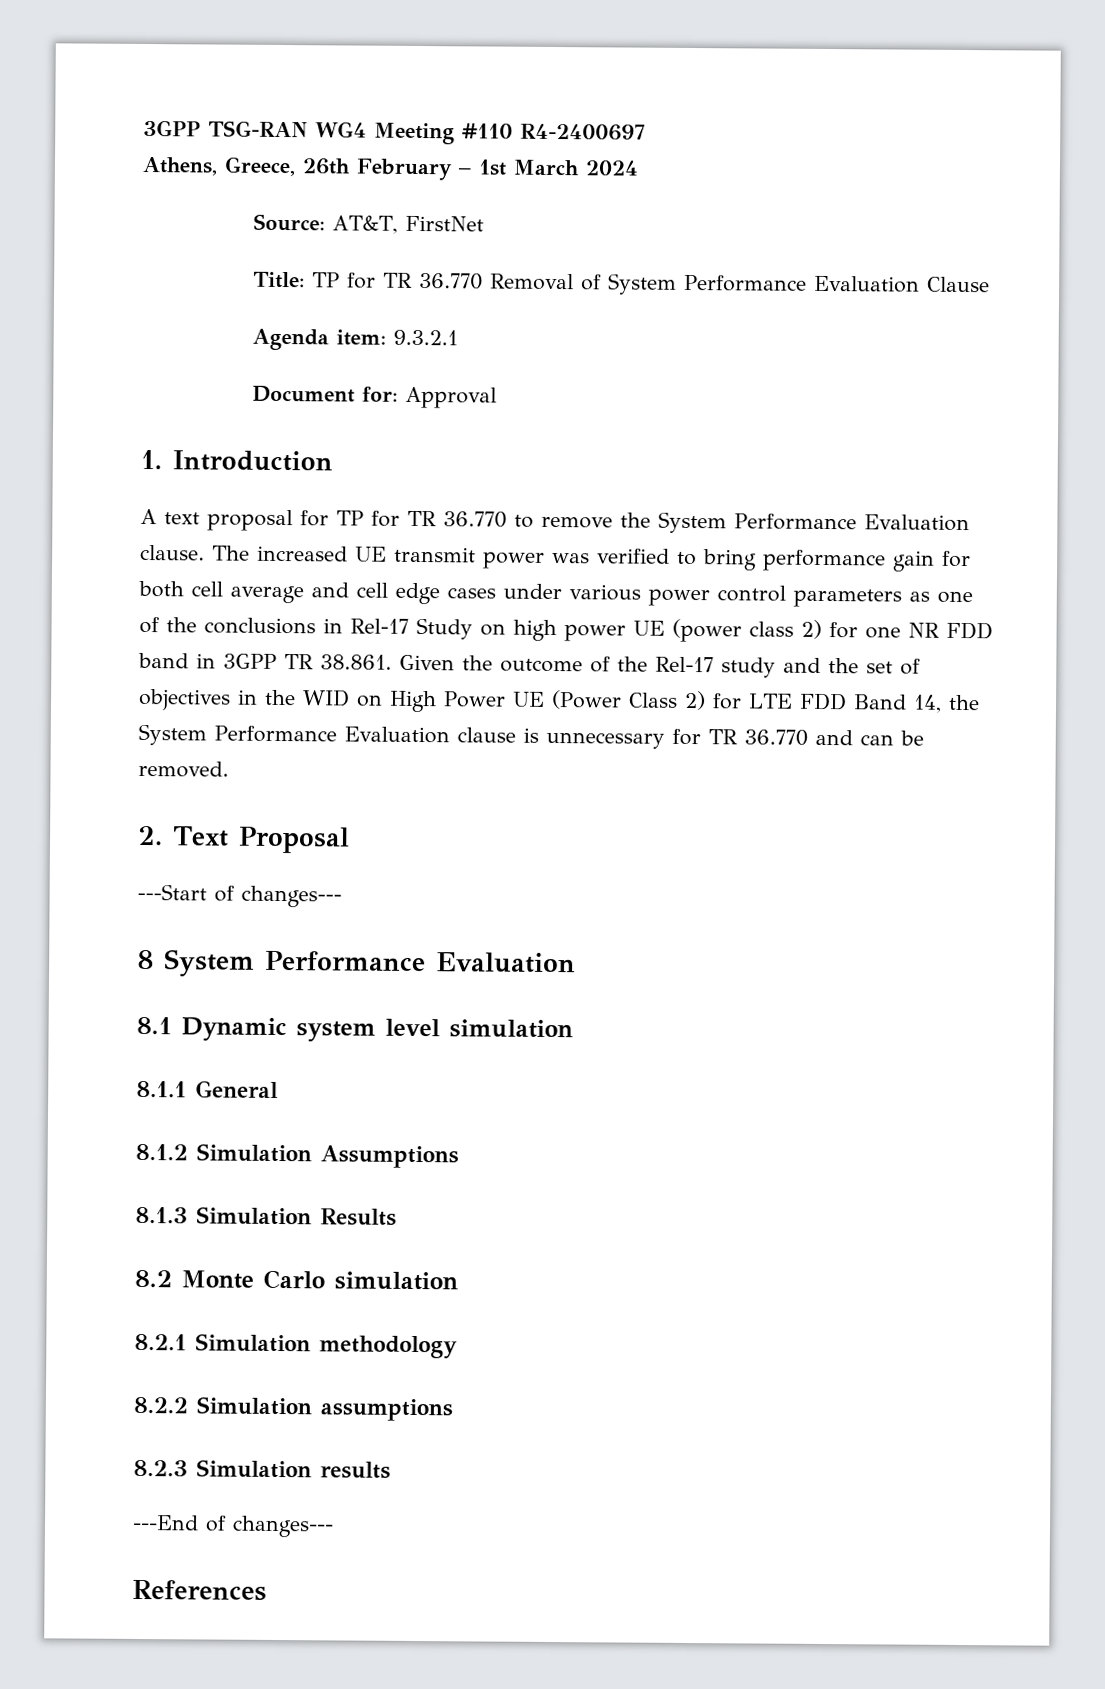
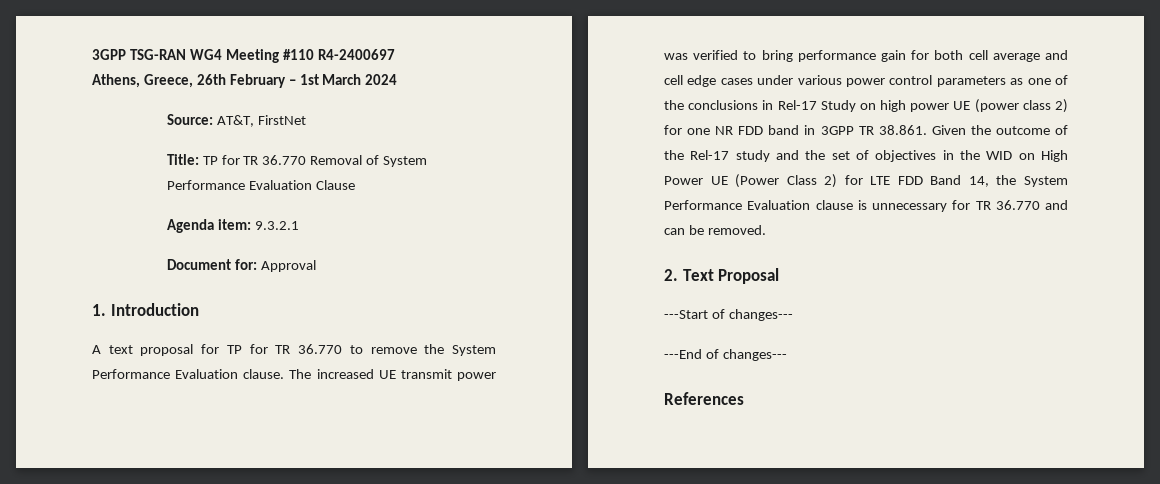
- 8 System Performance Evaluation
- 8.1 Dynamic system level simulation
- 8.1.1 General
- 8.1.2 Simulation Assumptions
- 8.1.3 Simulation Results
- 8.2 Monte Carlo simulation
- 8.2.1 Simulation methodology
- 8.2.2 Simulation assumptions
- 8.2.3 Simulation results

